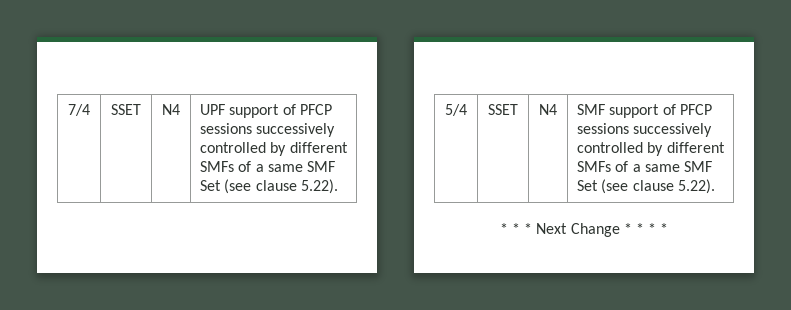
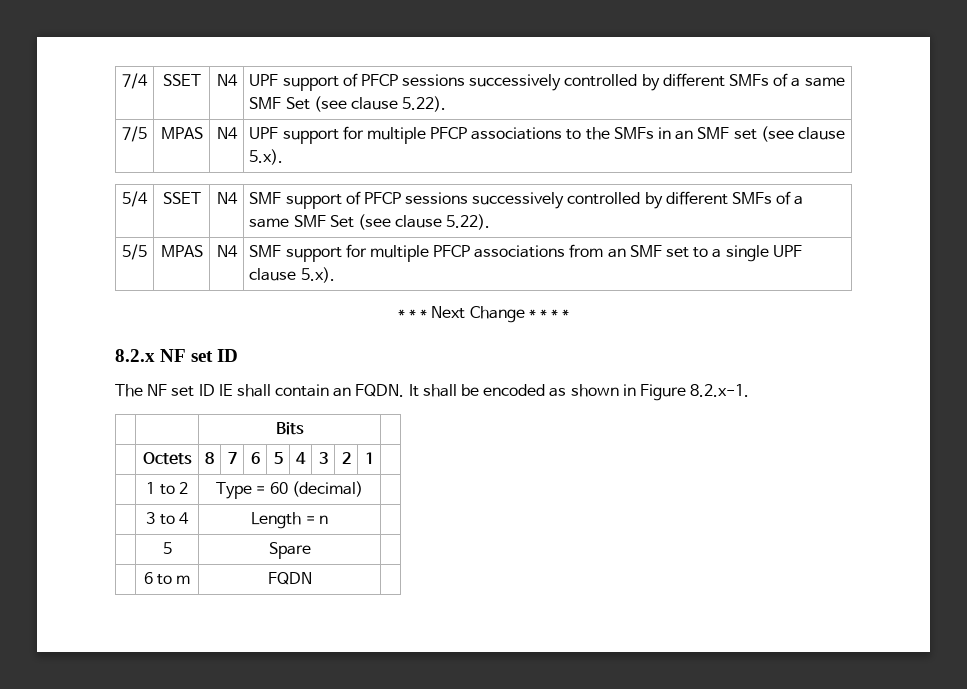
+ 7/5 | MPAS | N4 | UPF support for multiple PFCP associations to the SMFs in an SMF set (see clause 5.x).
+ 5/5 | MPAS | N4 | SMF support for multiple PFCP associations from an SMF set to a single UPF clause 5.x).
+ 8.2.x NF set ID
+ The NF set ID IE shall contain an FQDN. It shall be encoded as shown in Figure 8.2.x-1.
+ | | Bits |
+ | Octets | 8 | 7 | 6 | 5 | 4 | 3 | 2 | 1 |
+ | 1 to 2 | Type = 60 (decimal) |
+ | 3 to 4 | Length = n |
+ | 5 | Spare |
+ | 6 to m | FQDN |

